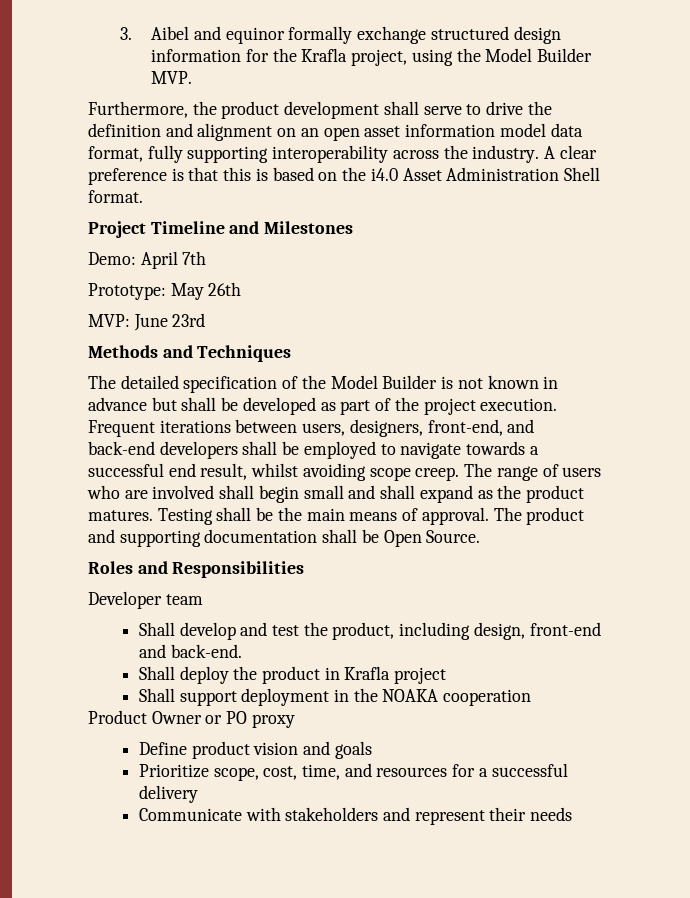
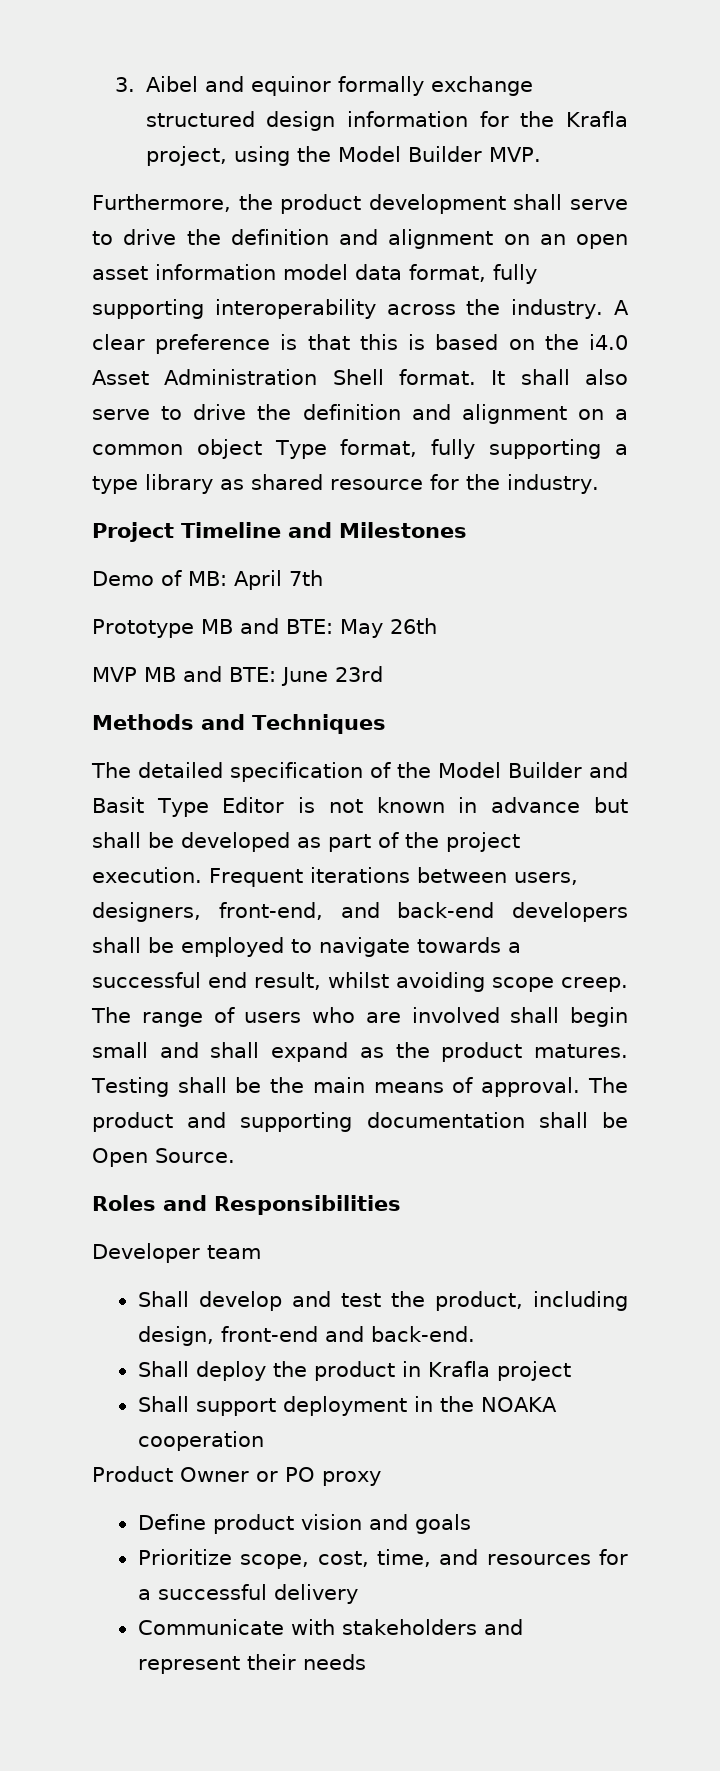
+ It shall also serve to drive the definition and alignment on a common object Type format, fully supporting a type library as shared resource for the industry.
- Demo: April 7th
+ Demo of MB: April 7th
- Prototype: May 26th
- MVP: June 23rd
+ Prototype MB and BTE: May 26th
+ MVP MB and BTE: June 23rd
- The detailed specification of the Model Builder is not known in advance but shall be developed as part of the project execution.
+ The detailed specification of the Model Builder and Basit Type Editor is not known in advance but shall be developed as part of the project execution.

